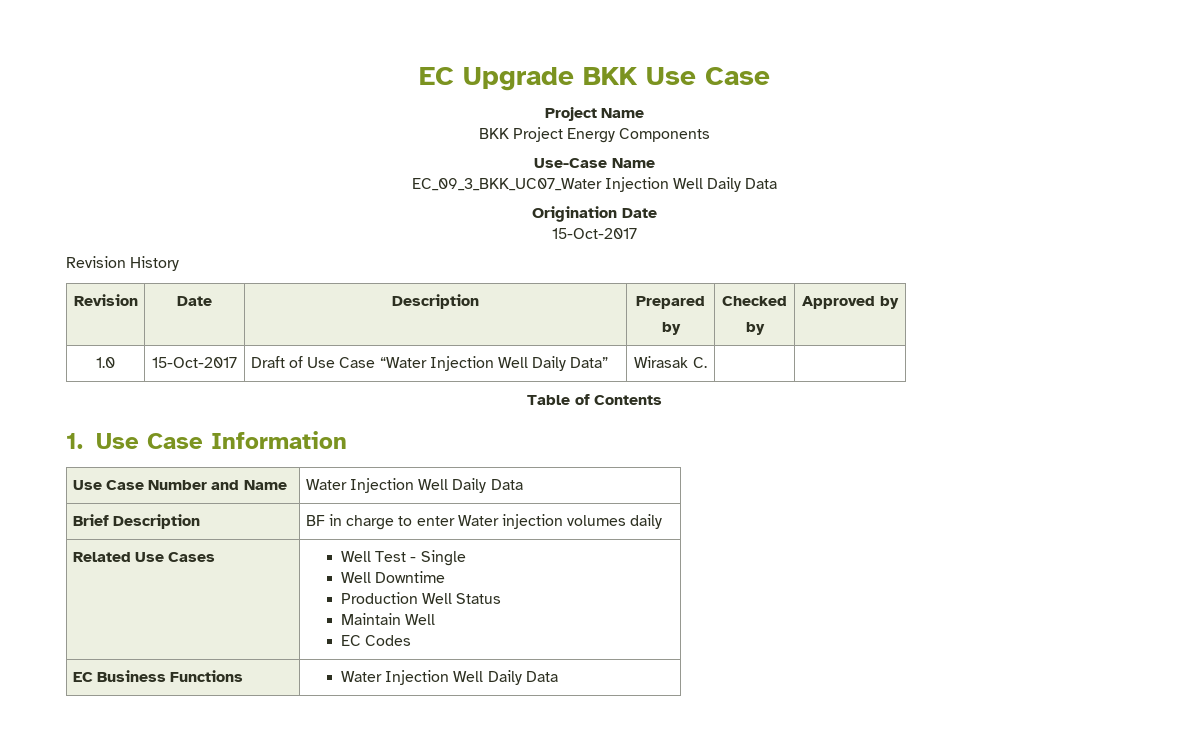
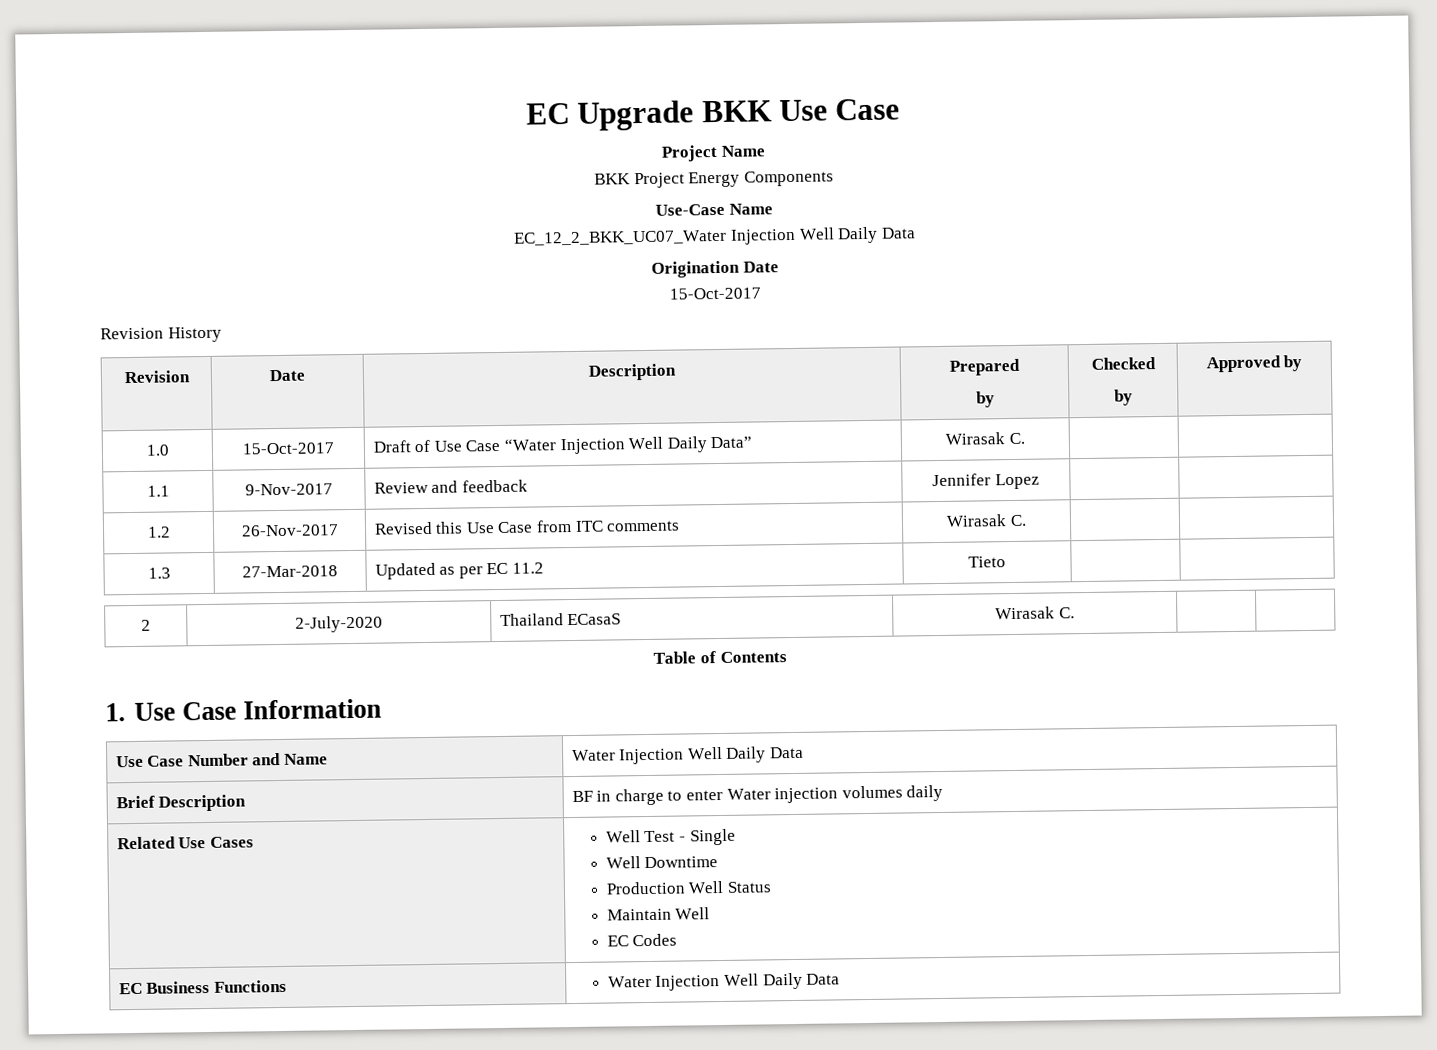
- EC_09_3_BKK_UC07_Water Injection Well Daily Data
+ EC_12_2_BKK_UC07_Water Injection Well Daily Data
+ 1.1 | 9-Nov-2017 | Review and feedback | Jennifer Lopez | |
+ 1.2 | 26-Nov-2017 | Revised this Use Case from ITC comments | Wirasak C. | |
+ 1.3 | 27-Mar-2018 | Updated as per EC 11.2 | Tieto | |
+ 2 | 2-July-2020 | Thailand ECasaS | Wirasak C. | |

